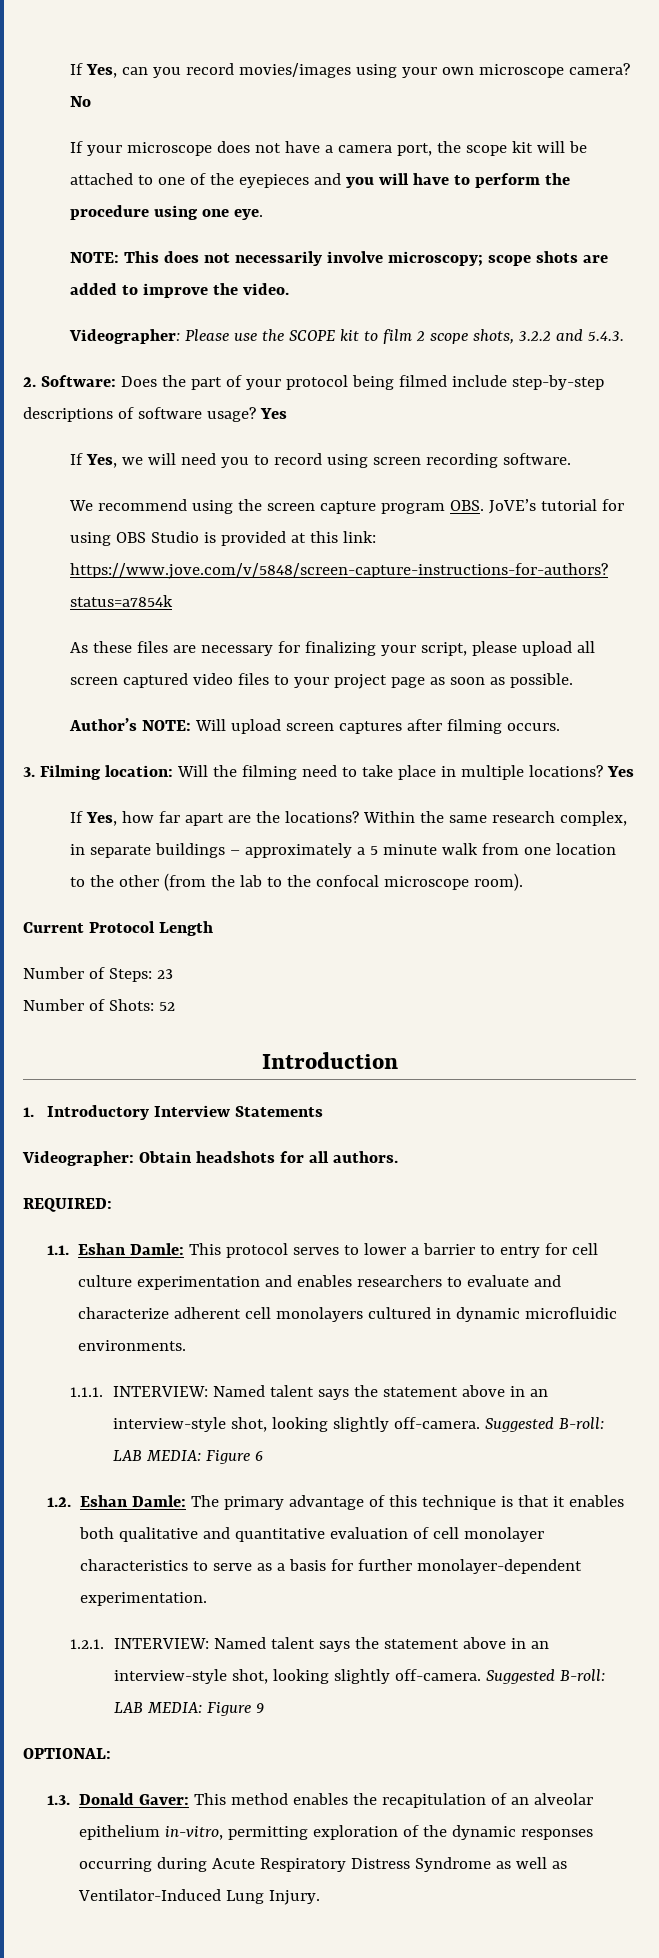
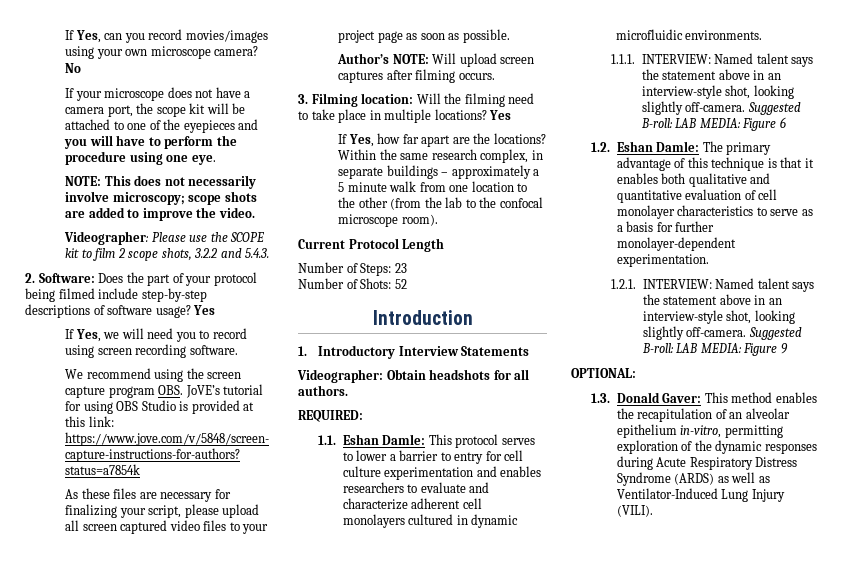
- 1.3. Donald Gaver: This method enables the recapitulation of an alveolar epithelium in-vitro, permitting exploration of the dynamic responses occurring during Acute Respiratory Distress Syndrome as well as Ventilator-Induced Lung Injury.
+ 1.3. Donald Gaver: This method enables the recapitulation of an alveolar epithelium in-vitro, permitting exploration of the dynamic responses during Acute Respiratory Distress Syndrome (ARDS) as well as Ventilator-Induced Lung Injury (VILI).

